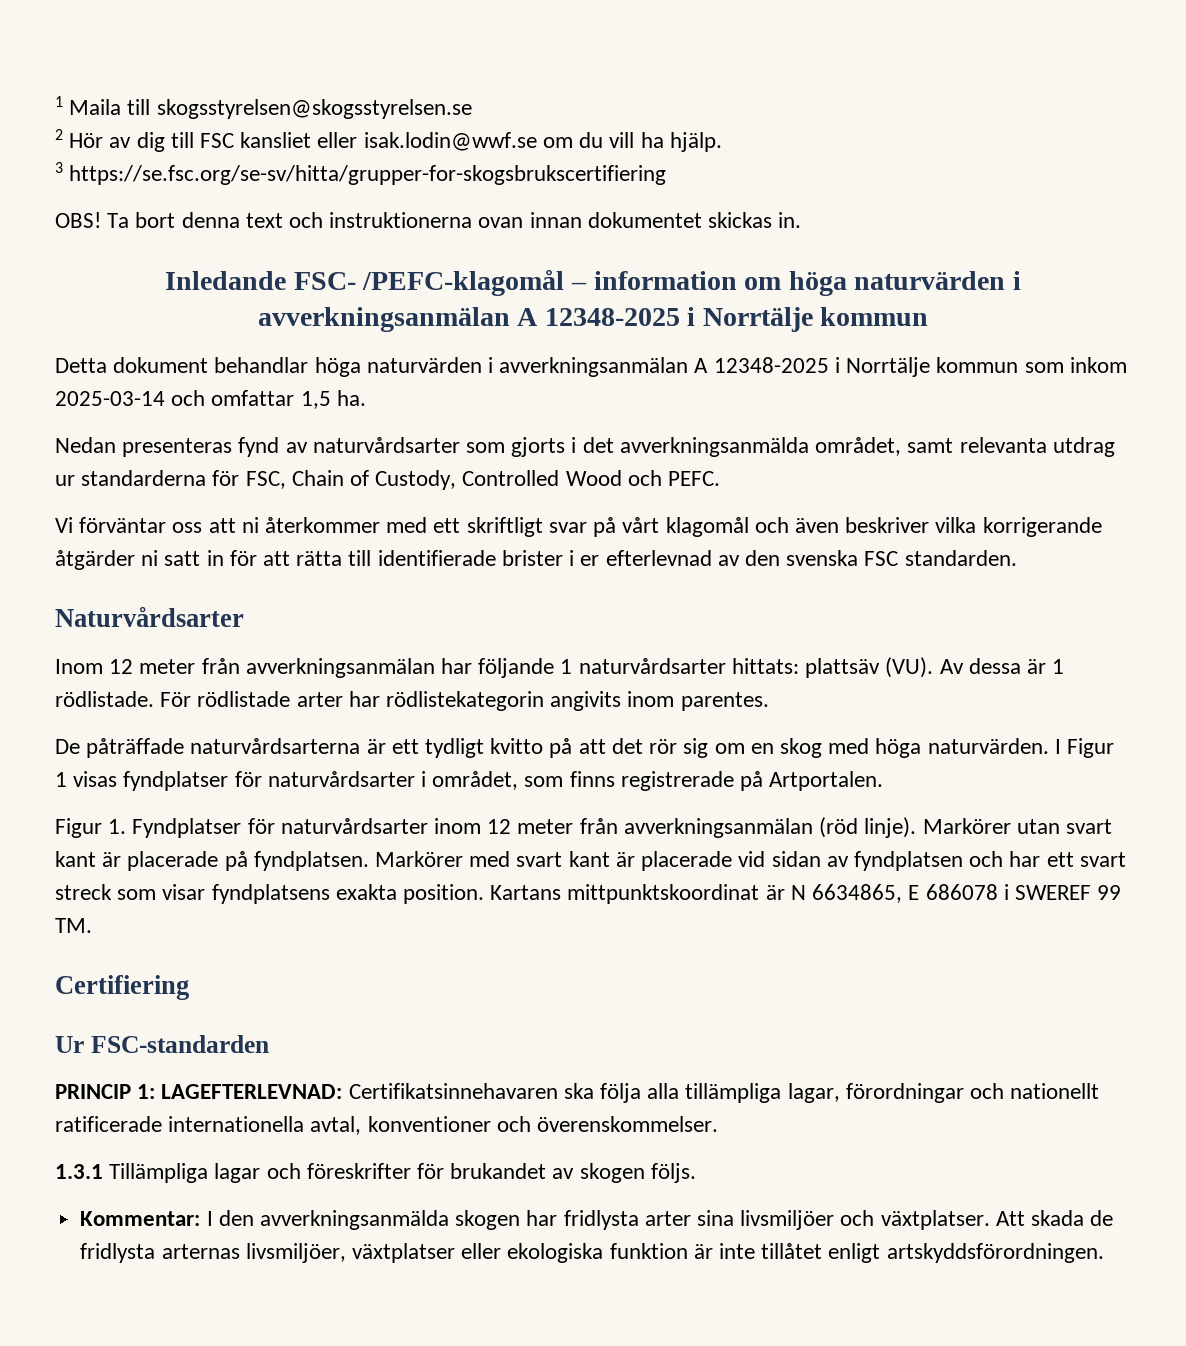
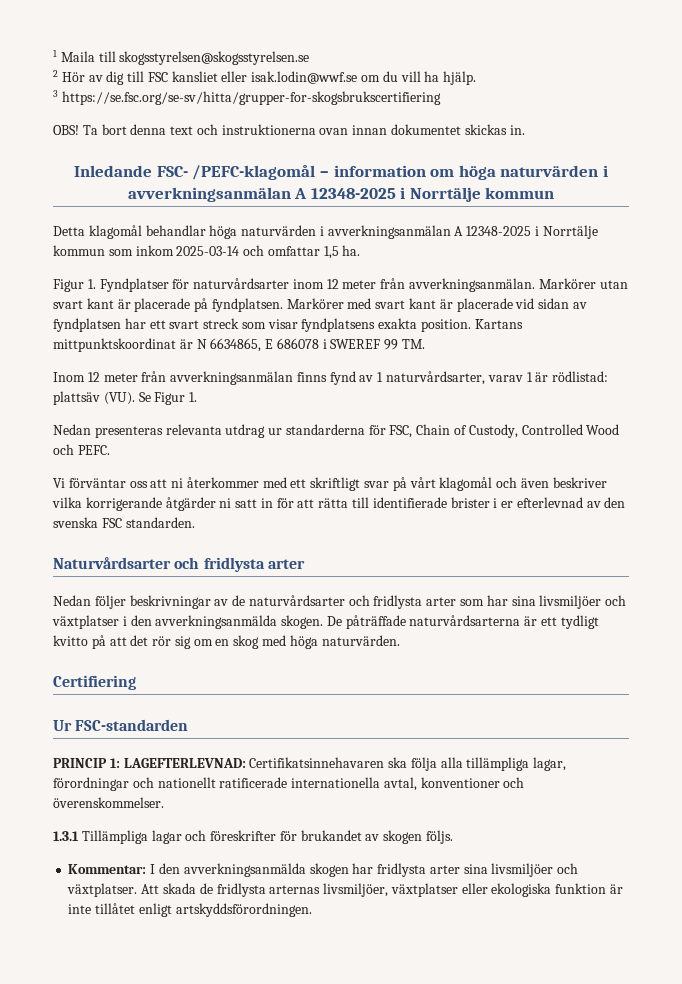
- Detta dokument behandlar höga naturvärden i avverkningsanmälan A 12348-2025 i Norrtälje kommun som inkom 2025-03-14 och omfattar 1,5 ha.
+ Detta klagomål behandlar höga naturvärden i avverkningsanmälan A 12348-2025 i Norrtälje kommun som inkom 2025-03-14 och omfattar 1,5 ha.
- Nedan presenteras fynd av naturvårdsarter som gjorts i det avverkningsanmälda området, samt relevanta utdrag ur standarderna för FSC, Chain of Custody, Controlled Wood och PEFC.
+ Figur 1. Fyndplatser för naturvårdsarter inom 12 meter från avverkningsanmälan. Markörer utan svart kant är placerade på fyndplatsen. Markörer med svart kant är placerade vid sidan av fyndplatsen har ett svart streck som visar fyndplatsens exakta position. Kartans mittpunktskoordinat är N 6634865, E 686078 i SWEREF 99 TM.
+ Inom 12 meter från avverkningsanmälan finns fynd av 1 naturvårdsarter, varav 1 är rödlistad: plattsäv (VU). Se Figur 1.
+ Nedan presenteras relevanta utdrag ur standarderna för FSC, Chain of Custody, Controlled Wood och PEFC.
- Naturvårdsarter
- Inom 12 meter från avverkningsanmälan har följande 1 naturvårdsarter hittats: plattsäv (VU). Av dessa är 1 rödlistade. För rödlistade arter har rödlistekategorin angivits inom parentes.
- De påträffade naturvårdsarterna är ett tydligt kvitto på att det rör sig om en skog med höga naturvärden. I Figur 1 visas fyndplatser för naturvårdsarter i området, som finns registrerade på Artportalen.
- Figur 1. Fyndplatser för naturvårdsarter inom 12 meter från avverkningsanmälan (röd linje). Markörer utan svart kant är placerade på fyndplatsen. Markörer med svart kant är placerade vid sidan av fyndplatsen och har ett svart streck som visar fyndplatsens exakta position. Kartans mittpunktskoordinat är N 6634865, E 686078 i SWEREF 99 TM.
+ Naturvårdsarter och fridlysta arter
+ Nedan följer beskrivningar av de naturvårdsarter och fridlysta arter som har sina livsmiljöer och växtplatser i den avverkningsanmälda skogen. De påträffade naturvårdsarterna är ett tydligt kvitto på att det rör sig om en skog med höga naturvärden.

